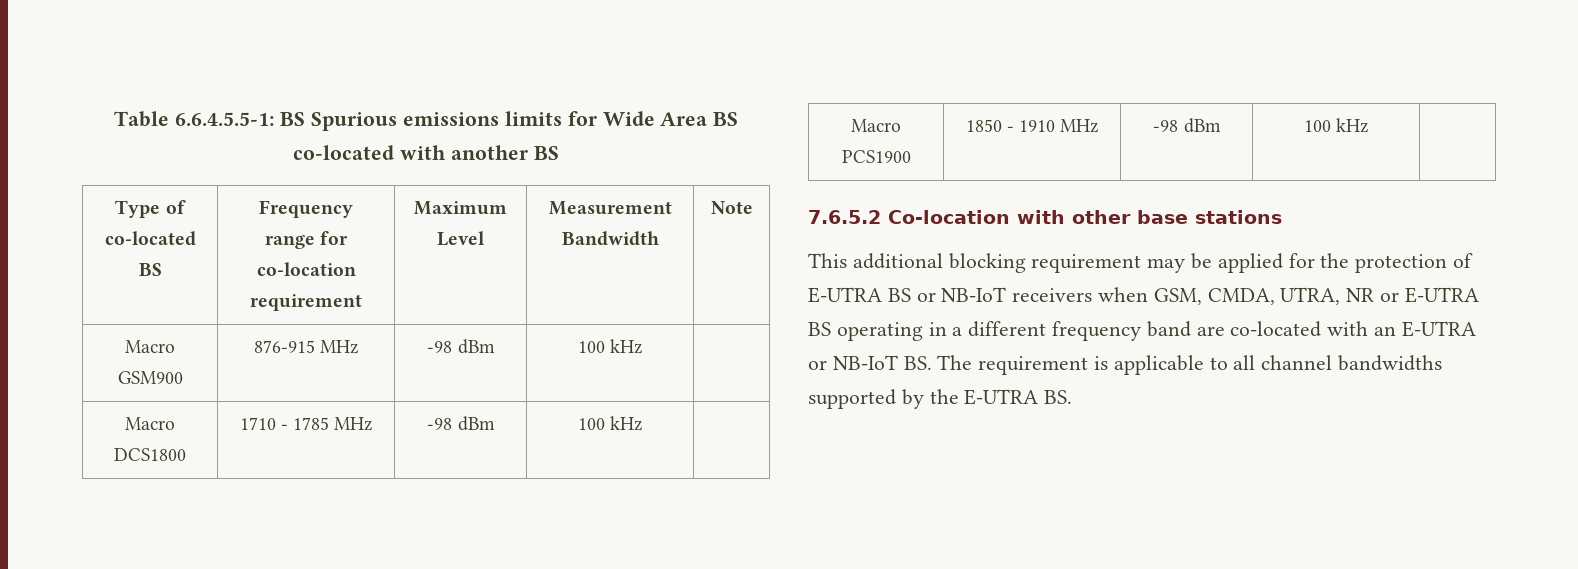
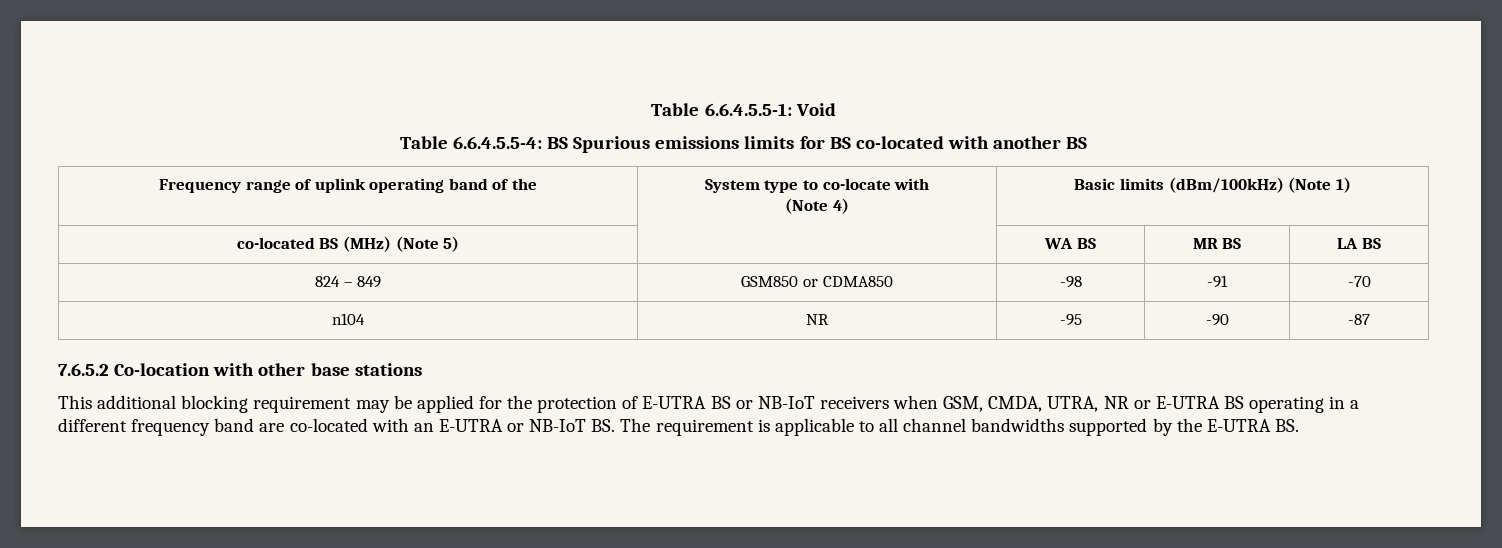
- Table 6.6.4.5.5-1: BS Spurious emissions limits for Wide Area BS co-located with another BS
+ Table 6.6.4.5.5-1: Void
+ Table 6.6.4.5.5-4: BS Spurious emissions limits for BS co-located with another BS
- Type of co-located BS | Frequency range for co-location requirement | Maximum Level | Measurement Bandwidth | Note
- Macro GSM900 | 876-915 MHz | -98 dBm | 100 kHz |
- Macro DCS1800 | 1710 - 1785 MHz | -98 dBm | 100 kHz |
- Macro PCS1900 | 1850 - 1910 MHz | -98 dBm | 100 kHz |
+ Frequency range of uplink operating band of the | System type to co-locate with
+ (Note 4) | Basic limits (dBm/100kHz) (Note 1)
+ co-located BS (MHz) (Note 5) | | WA BS | MR BS | LA BS
+ 824 – 849 | GSM850 or CDMA850 | -98 | -91 | -70
+ n104 | NR | -95 | -90 | -87

